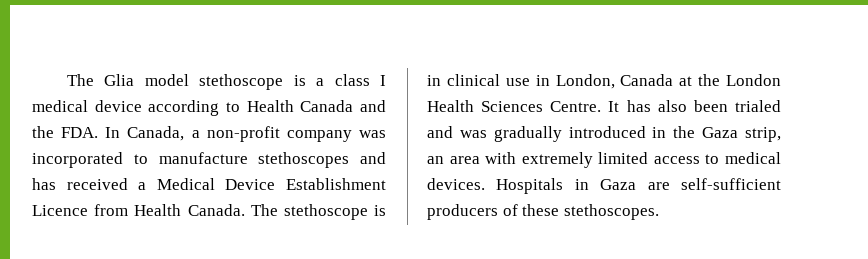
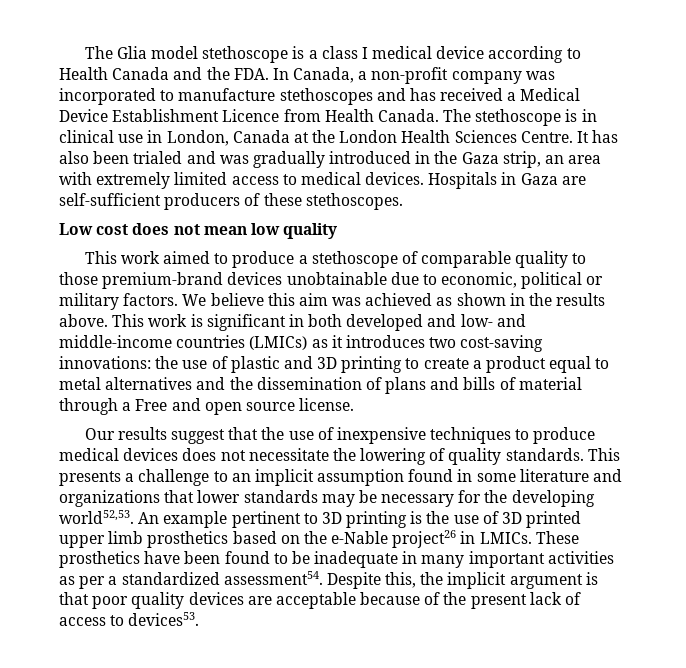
+ Low cost does not mean low quality
+ This work aimed to produce a stethoscope of comparable quality to those premium-brand devices unobtainable due to economic, political or military factors. We believe this aim was achieved as shown in the results above. This work is significant in both developed and low- and middle-income countries (LMICs) as it introduces two cost-saving innovations: the use of plastic and 3D printing to create a product equal to metal alternatives and the dissemination of plans and bills of material through a Free and open source license.
+ Our results suggest that the use of inexpensive techniques to produce medical devices does not necessitate the lowering of quality standards. This presents a challenge to an implicit assumption found in some literature and organizations that lower standards may be necessary for the developing world52,53. An example pertinent to 3D printing is the use of 3D printed upper limb prosthetics based on the e-Nable project26 in LMICs. These prosthetics have been found to be inadequate in many important activities as per a standardized assessment54. Despite this, the implicit argument is that poor quality devices are acceptable because of the present lack of access to devices53.

